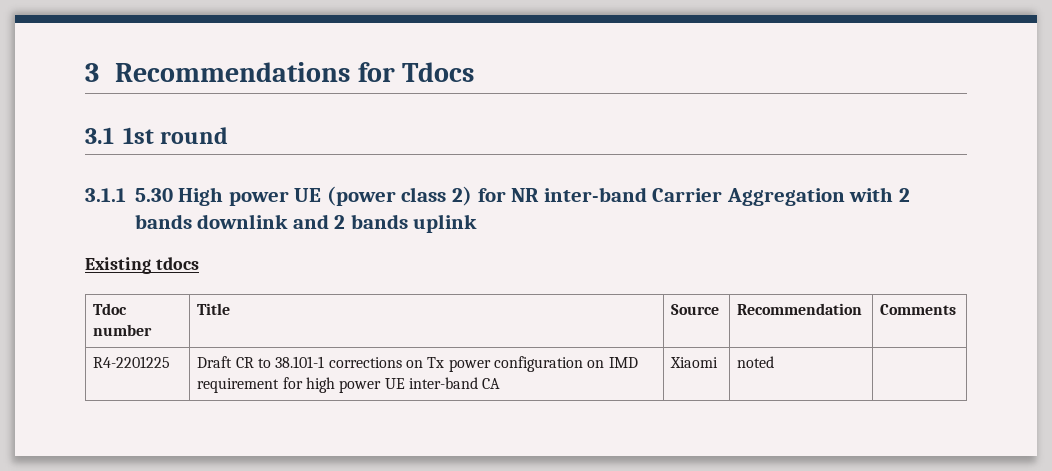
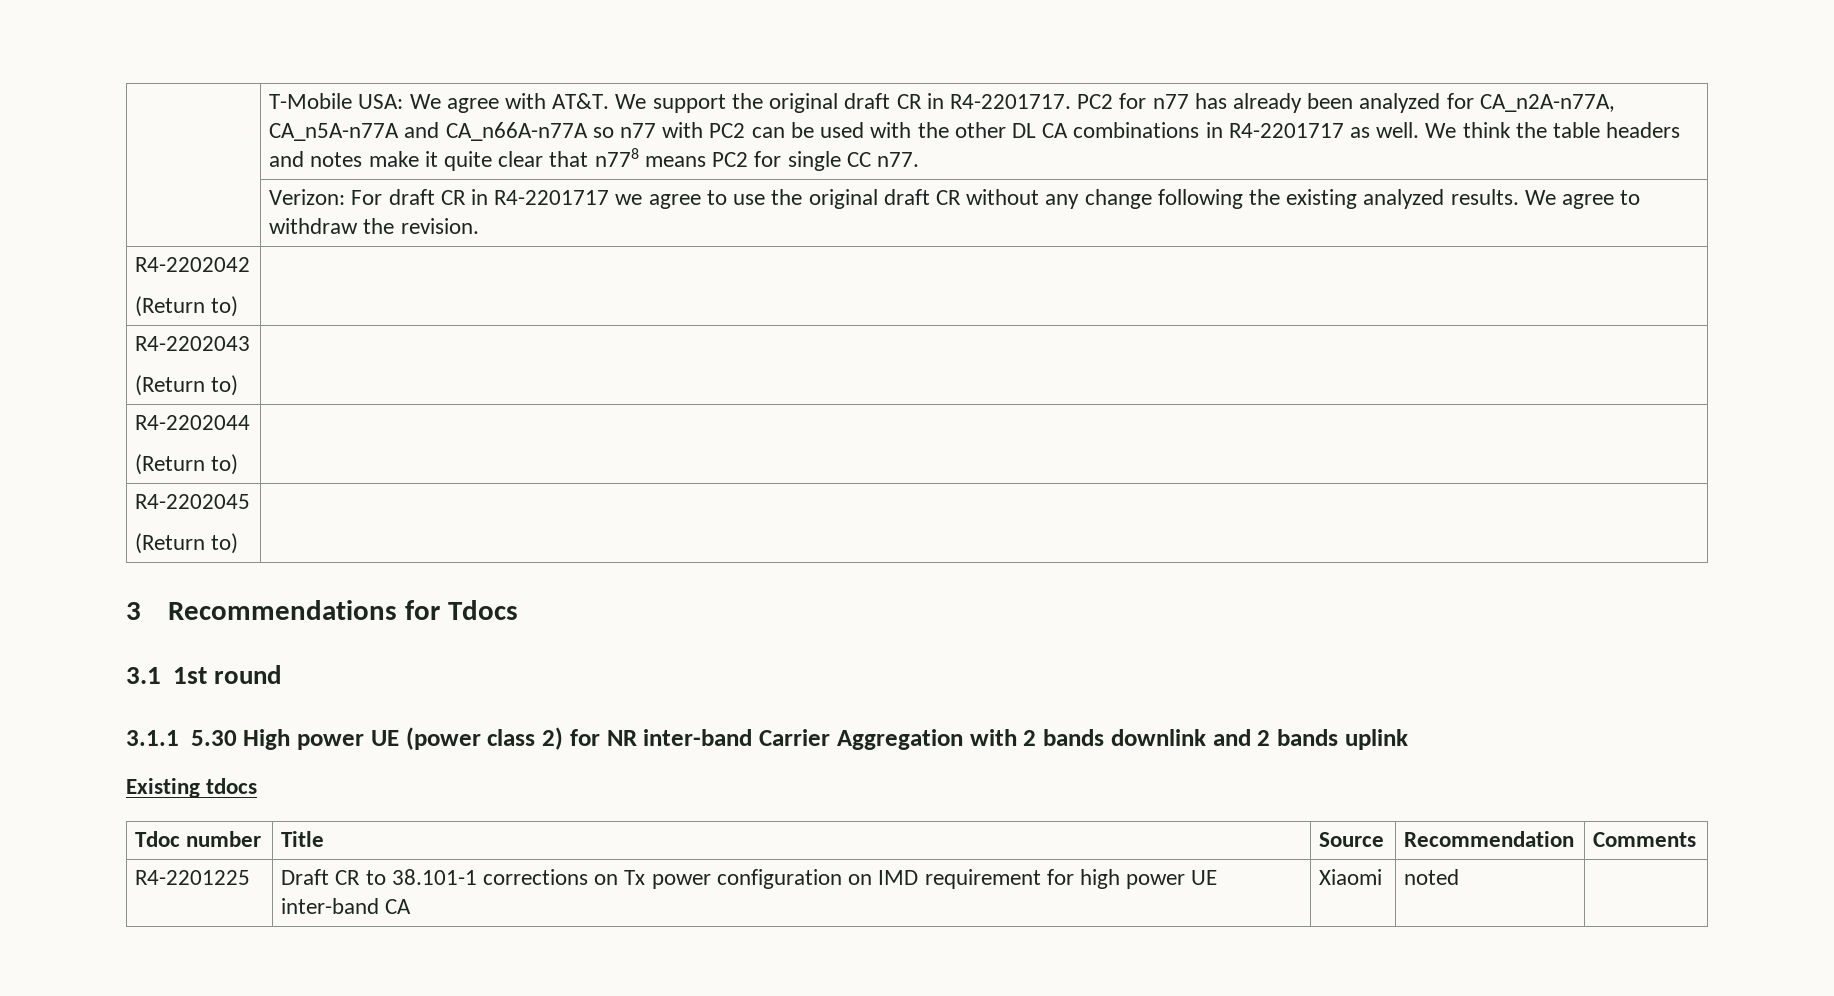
+ T-Mobile USA: We agree with AT&T. We support the original draft CR in R4-2201717. PC2 for n77 has already been analyzed for CA_n2A-n77A, CA_n5A-n77A and CA_n66A-n77A so n77 with PC2 can be used with the other DL CA combinations in R4-2201717 as well. We think the table headers and notes make it quite clear that n778 means PC2 for single CC n77.
+ | Verizon: For draft CR in R4-2201717 we agree to use the original draft CR without any change following the existing analyzed results. We agree to withdraw the revision.
+ R4-2202042
+ (Return to) |
+ R4-2202043
+ (Return to) |
+ R4-2202044
+ (Return to) |
+ R4-2202045
+ (Return to) |

